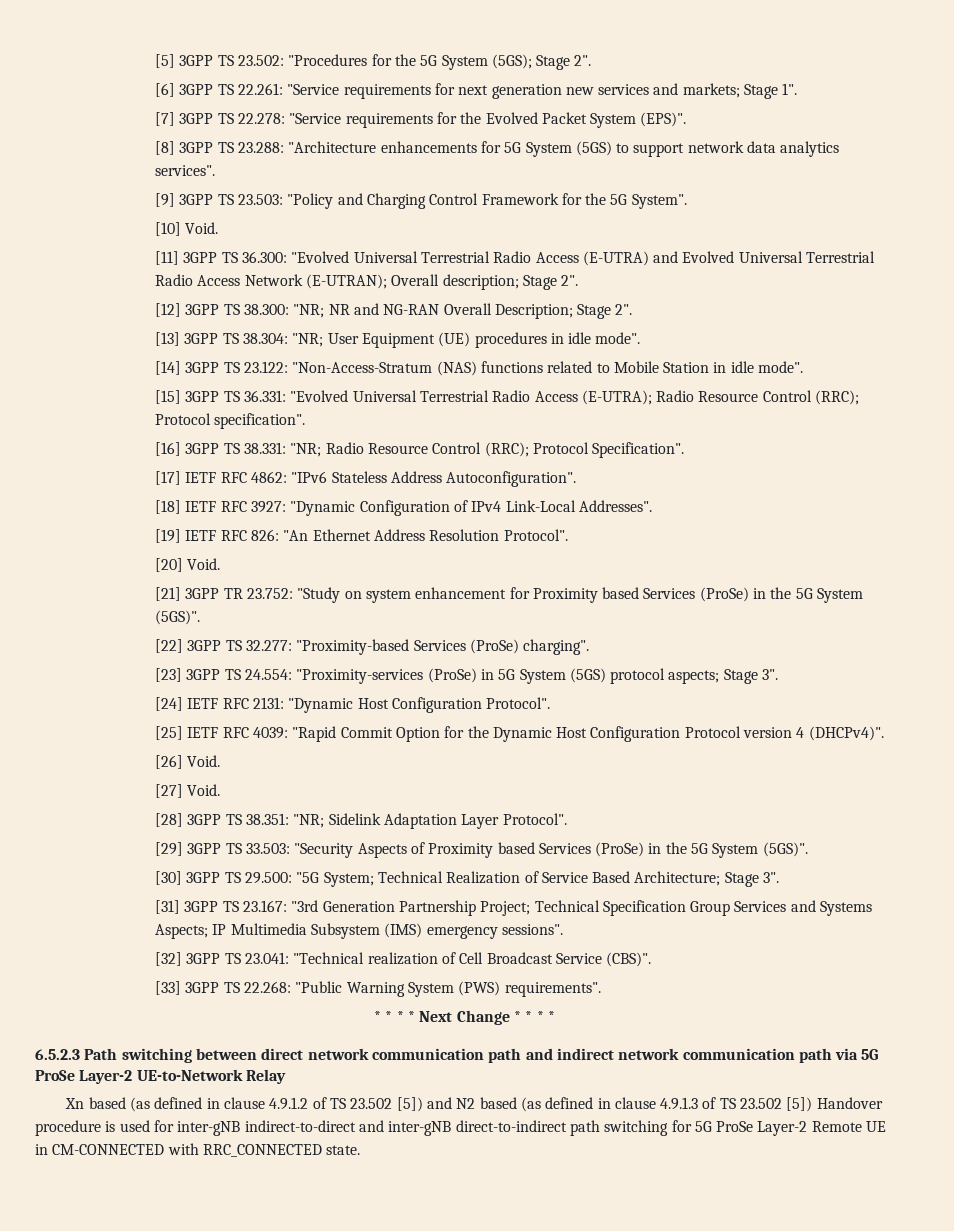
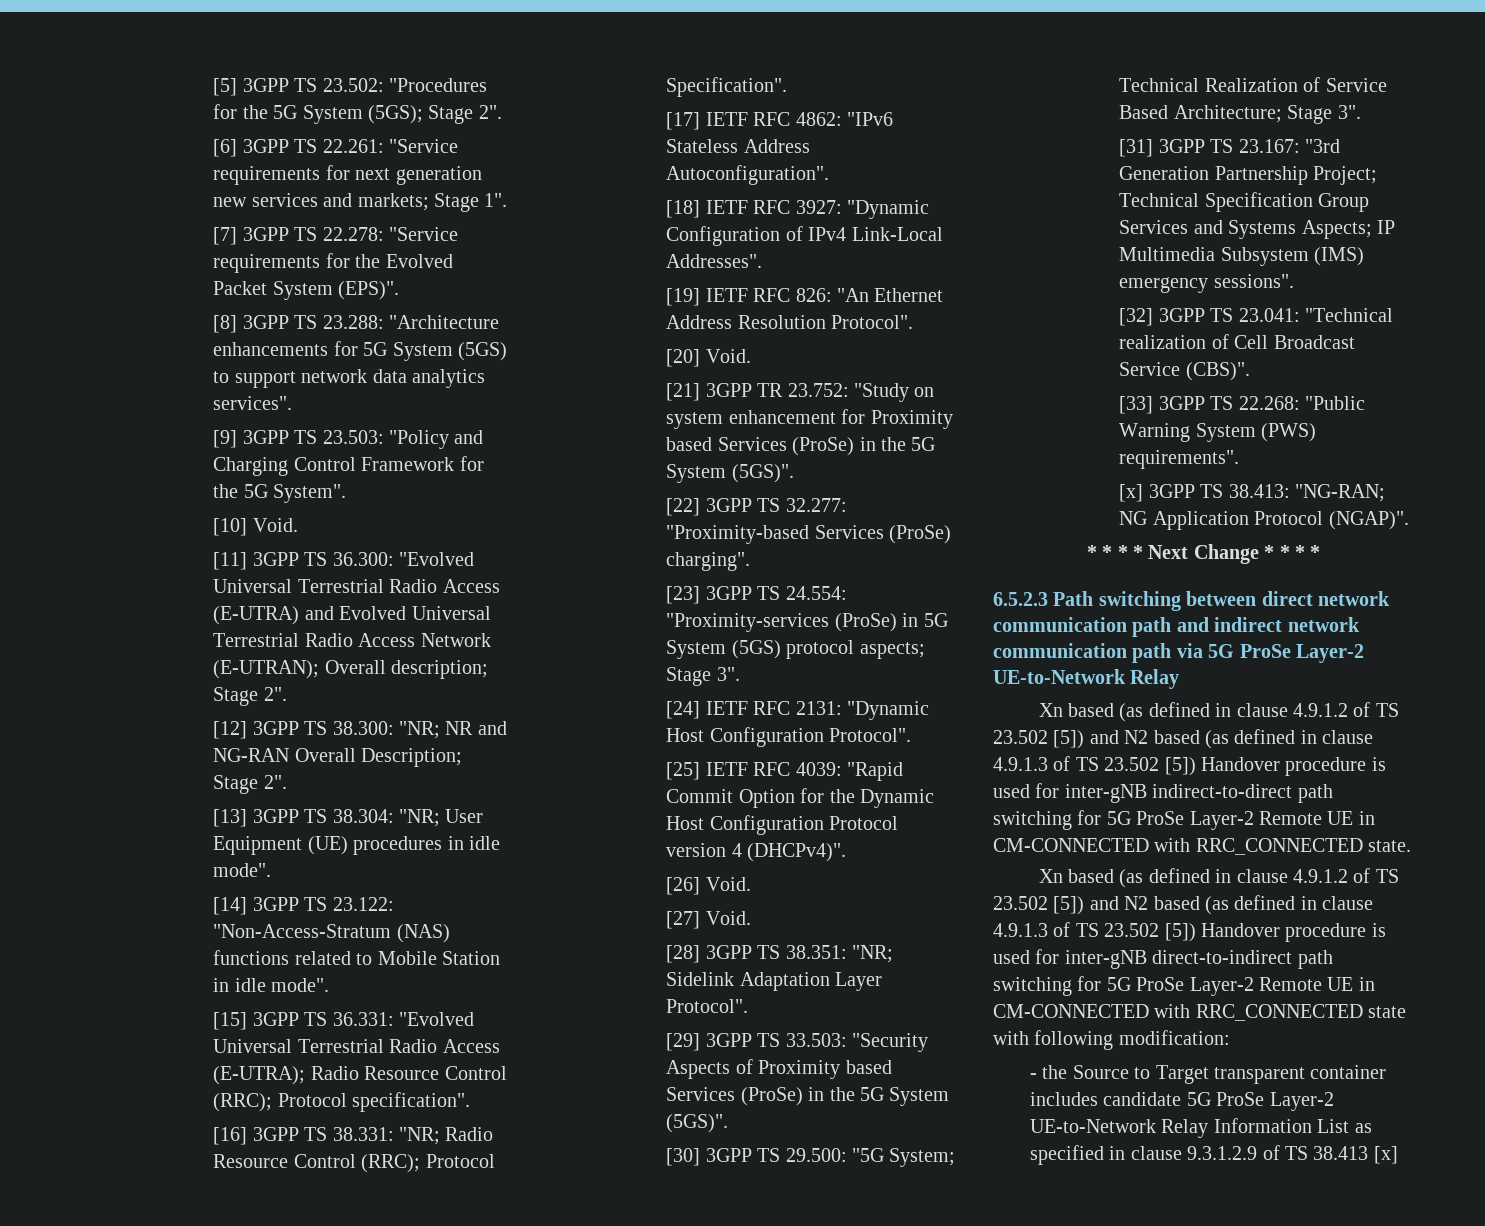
+ [x] 3GPP TS 38.413: "NG-RAN; NG Application Protocol (NGAP)".
- Xn based (as defined in clause 4.9.1.2 of TS 23.502 [5]) and N2 based (as defined in clause 4.9.1.3 of TS 23.502 [5]) Handover procedure is used for inter-gNB indirect-to-direct and inter-gNB direct-to-indirect path switching for 5G ProSe Layer-2 Remote UE in CM-CONNECTED with RRC_CONNECTED state.
+ Xn based (as defined in clause 4.9.1.2 of TS 23.502 [5]) and N2 based (as defined in clause 4.9.1.3 of TS 23.502 [5]) Handover procedure is used for inter-gNB indirect-to-direct path switching for 5G ProSe Layer-2 Remote UE in CM-CONNECTED with RRC_CONNECTED state.
+ Xn based (as defined in clause 4.9.1.2 of TS 23.502 [5]) and N2 based (as defined in clause 4.9.1.3 of TS 23.502 [5]) Handover procedure is used for inter-gNB direct-to-indirect path switching for 5G ProSe Layer-2 Remote UE in CM-CONNECTED with RRC_CONNECTED state with following modification:
+ - the Source to Target transparent container includes candidate 5G ProSe Layer-2 UE-to-Network Relay Information List as specified in clause 9.3.1.2.9 of TS 38.413 [x]

